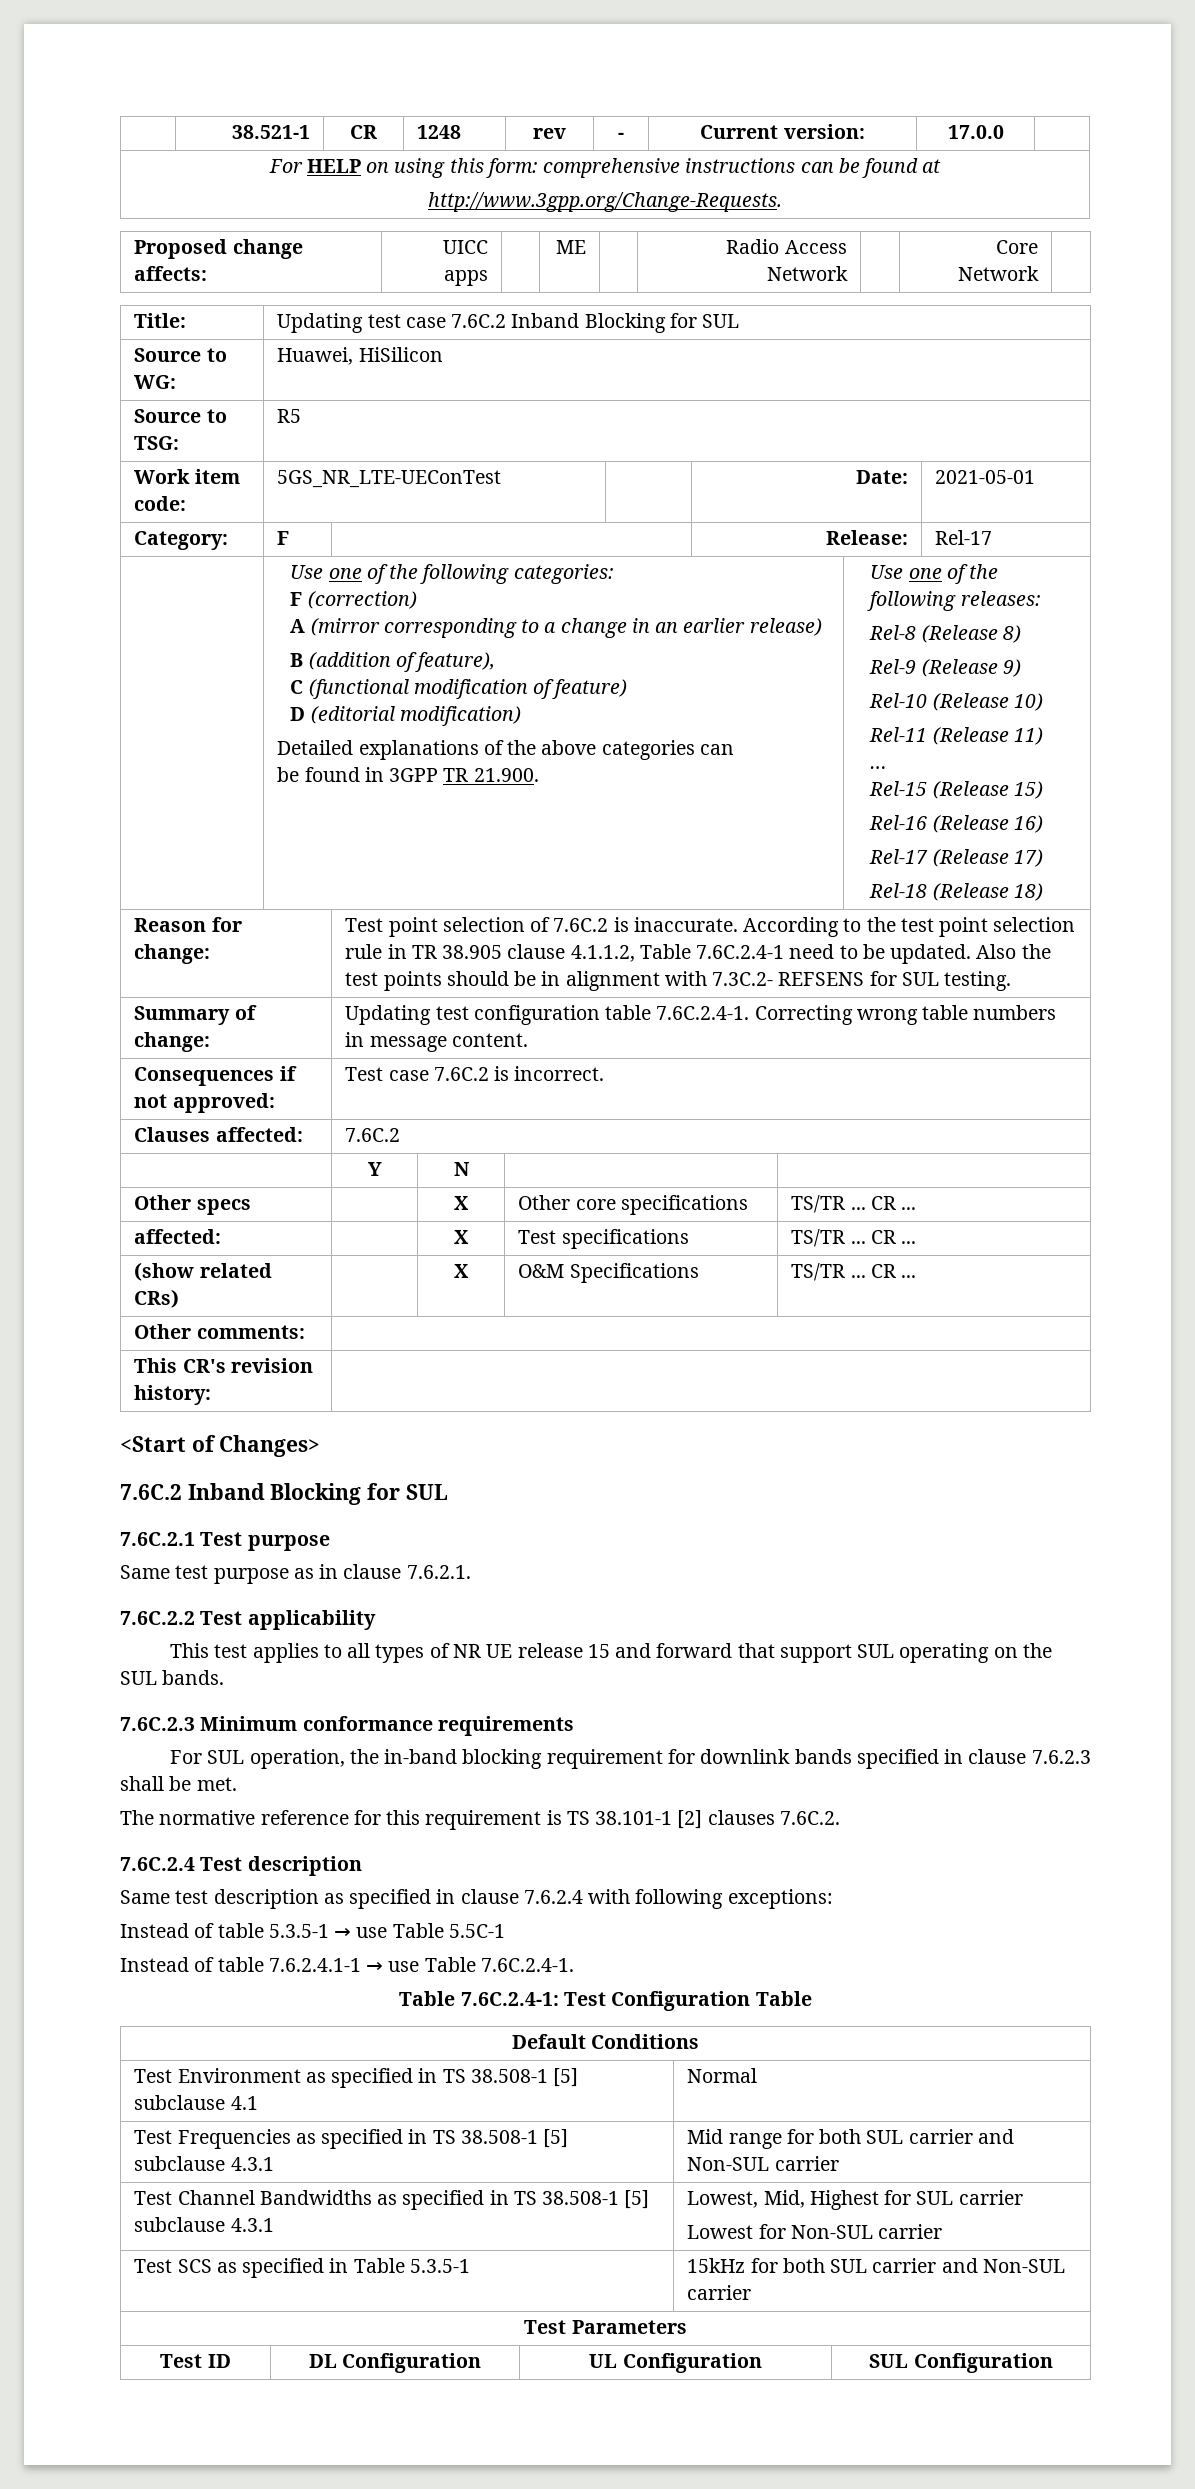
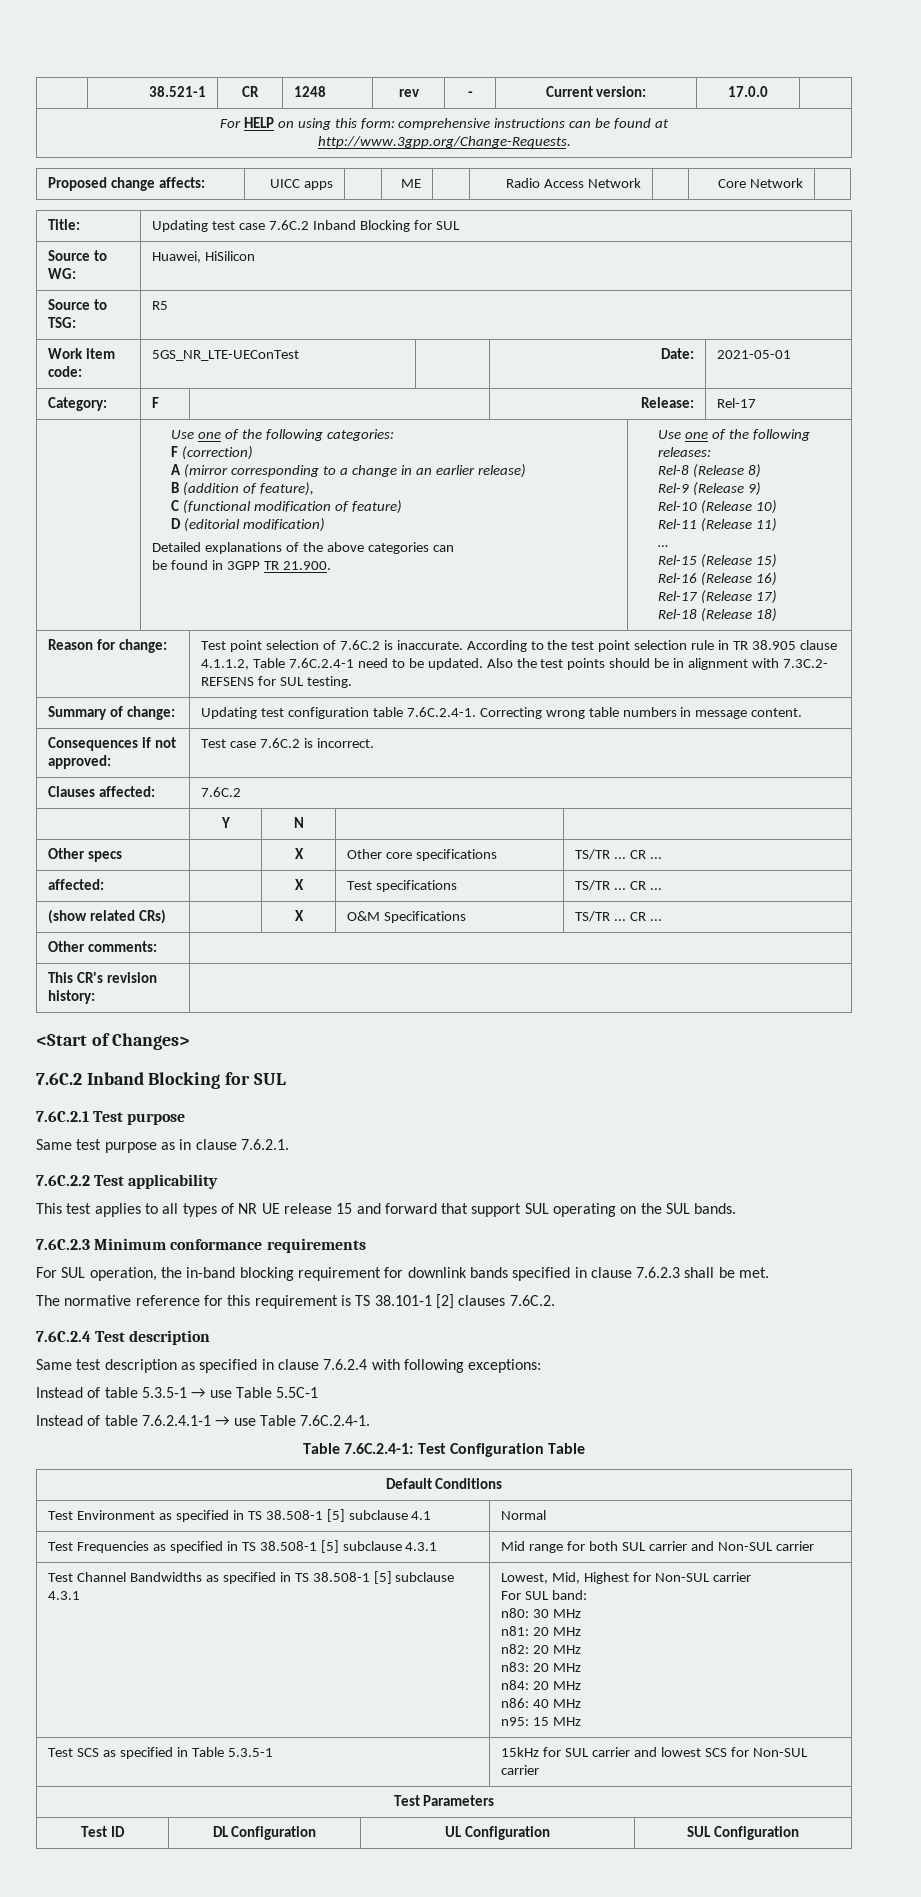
- Lowest, Mid, Highest for SUL carrier
- Lowest for Non-SUL carrier
+ Lowest, Mid, Highest for Non-SUL carrier
+ For SUL band:
+ n80: 30 MHz
+ n81: 20 MHz
+ n82: 20 MHz
+ n83: 20 MHz
+ n84: 20 MHz
+ n86: 40 MHz
+ n95: 15 MHz
- Test SCS as specified in Table 5.3.5-1 | 15kHz for both SUL carrier and Non-SUL carrier
+ Test SCS as specified in Table 5.3.5-1 | 15kHz for SUL carrier and lowest SCS for Non-SUL carrier

